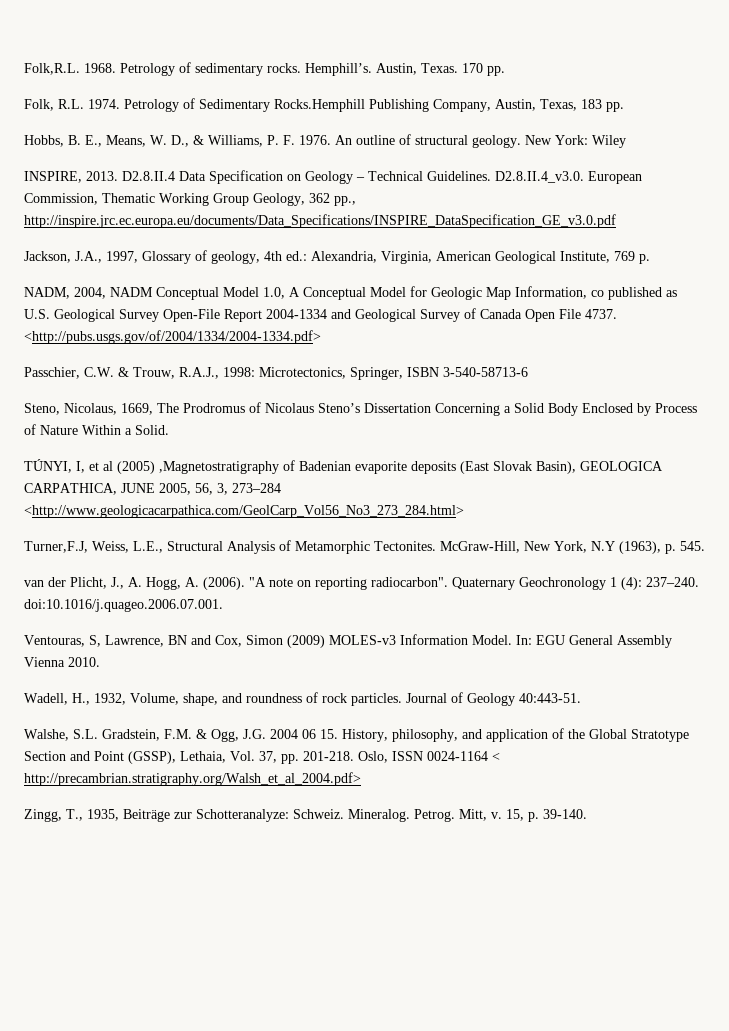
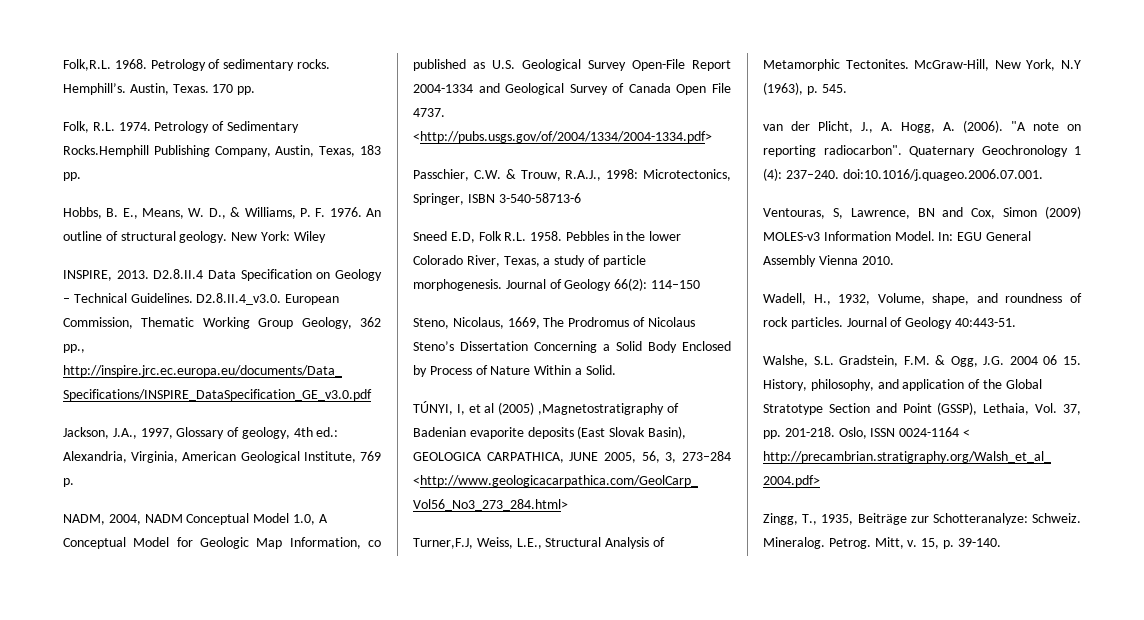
+ Sneed E.D, Folk R.L. 1958. Pebbles in the lower Colorado River, Texas, a study of particle morphogenesis. Journal of Geology 66(2): 114–150

